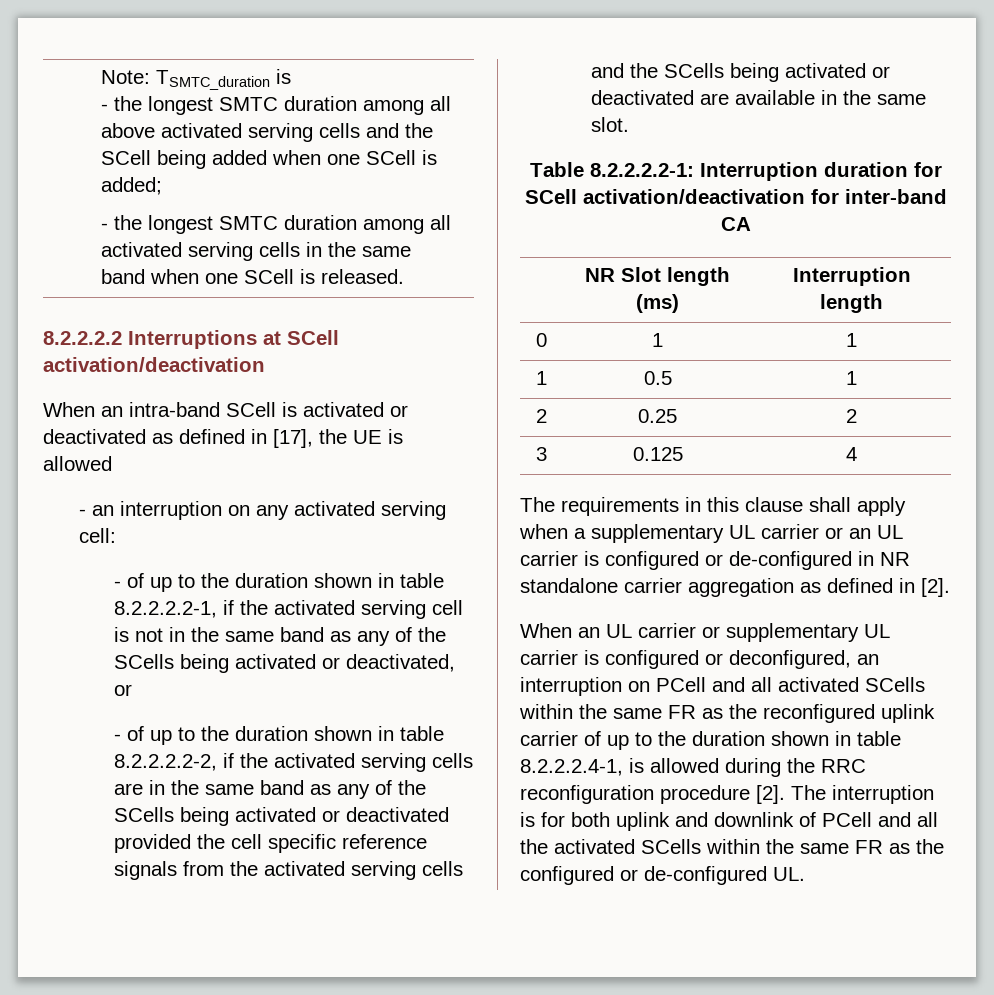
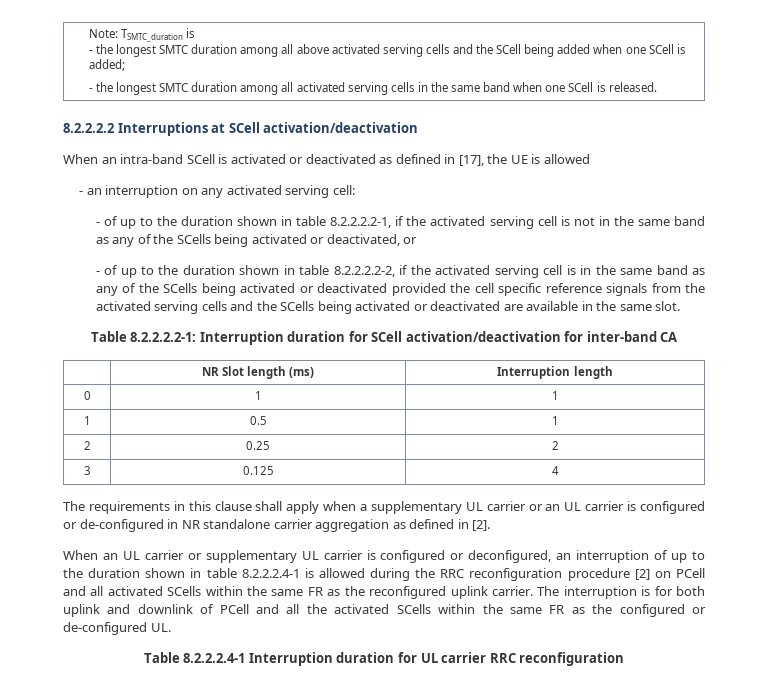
- - of up to the duration shown in table 8.2.2.2.2-2, if the activated serving cells are in the same band as any of the SCells being activated or deactivated provided the cell specific reference signals from the activated serving cells and the SCells being activated or deactivated are available in the same slot.
+ - of up to the duration shown in table 8.2.2.2.2-2, if the activated serving cell is in the same band as any of the SCells being activated or deactivated provided the cell specific reference signals from the activated serving cells and the SCells being activated or deactivated are available in the same slot.
- When an UL carrier or supplementary UL carrier is configured or deconfigured, an interruption on PCell and all activated SCells within the same FR as the reconfigured uplink carrier of up to the duration shown in table 8.2.2.2.4-1, is allowed during the RRC reconfiguration procedure [2].
+ When an UL carrier or supplementary UL carrier is configured or deconfigured, an interruption of up to the duration shown in table 8.2.2.2.4-1 is allowed during the RRC reconfiguration procedure [2] on PCell and all activated SCells within the same FR as the reconfigured uplink carrier.
+ Table 8.2.2.2.4-1 Interruption duration for UL carrier RRC reconfiguration

